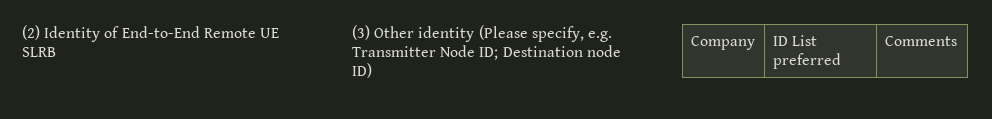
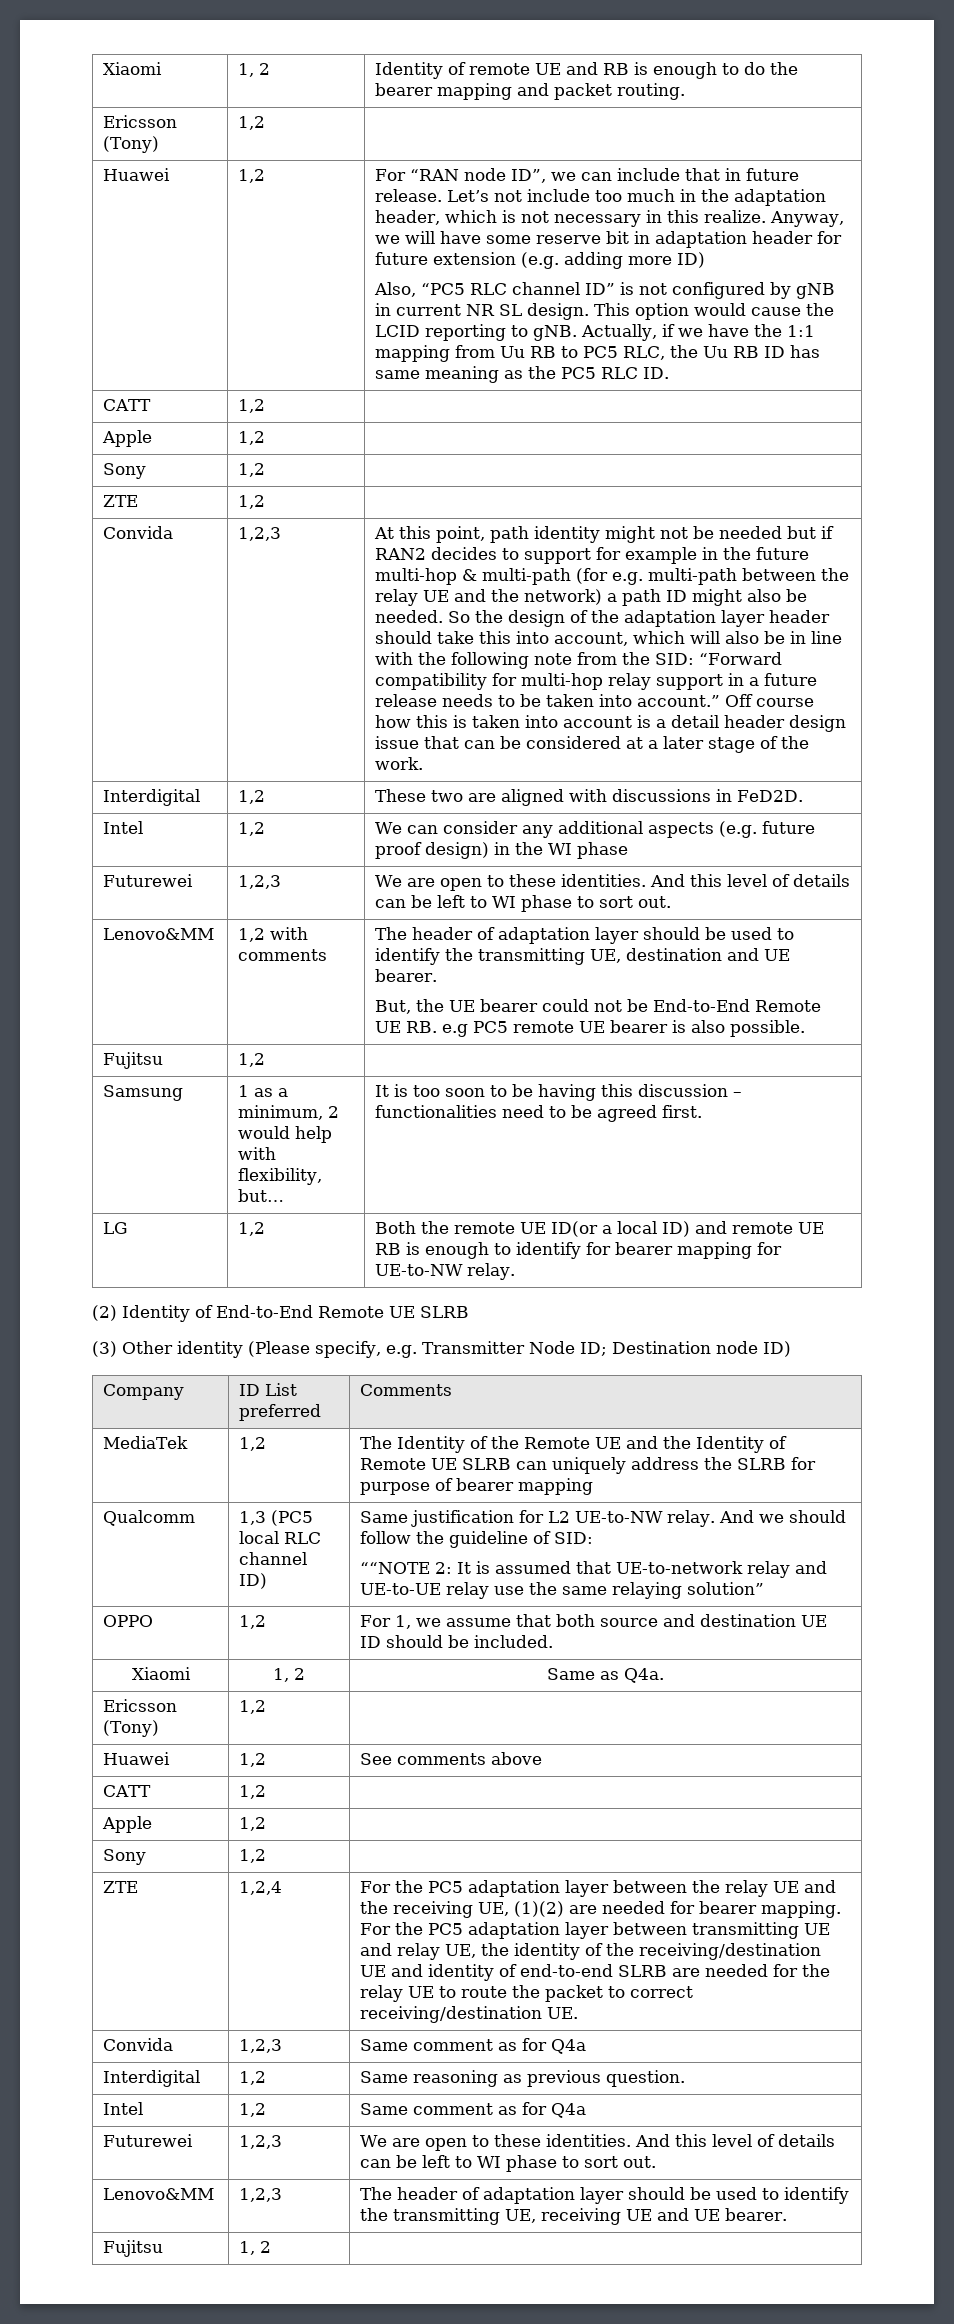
+ Xiaomi | 1, 2 | Identity of remote UE and RB is enough to do the bearer mapping and packet routing.
+ Ericsson (Tony) | 1,2 |
+ Huawei | 1,2 | For “RAN node ID”, we can include that in future release. Let’s not include too much in the adaptation header, which is not necessary in this realize. Anyway, we will have some reserve bit in adaptation header for future extension (e.g. adding more ID)
+ Also, “PC5 RLC channel ID” is not configured by gNB in current NR SL design. This option would cause the LCID reporting to gNB. Actually, if we have the 1:1 mapping from Uu RB to PC5 RLC, the Uu RB ID has same meaning as the PC5 RLC ID.
+ CATT | 1,2 |
+ Apple | 1,2 |
+ Sony | 1,2 |
+ ZTE | 1,2 |
+ Convida | 1,2,3 | At this point, path identity might not be needed but if RAN2 decides to support for example in the future multi-hop & multi-path (for e.g. multi-path between the relay UE and the network) a path ID might also be needed. So the design of the adaptation layer header should take this into account, which will also be in line with the following note from the SID: “Forward compatibility for multi-hop relay support in a future release needs to be taken into account.” Off course how this is taken into account is a detail header design issue that can be considered at a later stage of the work.
+ Interdigital | 1,2 | These two are aligned with discussions in FeD2D.
+ Intel | 1,2 | We can consider any additional aspects (e.g. future proof design) in the WI phase
+ Futurewei | 1,2,3 | We are open to these identities. And this level of details can be left to WI phase to sort out.
+ Lenovo&MM | 1,2 with comments | The header of adaptation layer should be used to identify the transmitting UE, destination and UE bearer.
+ But, the UE bearer could not be End-to-End Remote UE RB. e.g PC5 remote UE bearer is also possible.
+ Fujitsu | 1,2 |
+ Samsung | 1 as a minimum, 2 would help with flexibility, but… | It is too soon to be having this discussion – functionalities need to be agreed first.
+ LG | 1,2 | Both the remote UE ID(or a local ID) and remote UE RB is enough to identify for bearer mapping for UE-to-NW relay.
+ MediaTek | 1,2 | The Identity of the Remote UE and the Identity of Remote UE SLRB can uniquely address the SLRB for purpose of bearer mapping
+ Qualcomm | 1,3 (PC5 local RLC channel ID) | Same justification for L2 UE-to-NW relay. And we should follow the guideline of SID:
+ ““NOTE 2: It is assumed that UE-to-network relay and UE-to-UE relay use the same relaying solution”
+ OPPO | 1,2 | For 1, we assume that both source and destination UE ID should be included.
+ Xiaomi | 1, 2 | Same as Q4a.
+ Ericsson (Tony) | 1,2 |
+ Huawei | 1,2 | See comments above
+ CATT | 1,2 |
+ Apple | 1,2 |
+ Sony | 1,2 |
+ ZTE | 1,2,4 | For the PC5 adaptation layer between the relay UE and the receiving UE, (1)(2) are needed for bearer mapping. For the PC5 adaptation layer between transmitting UE and relay UE, the identity of the receiving/destination UE and identity of end-to-end SLRB are needed for the relay UE to route the packet to correct receiving/destination UE.
+ Convida | 1,2,3 | Same comment as for Q4a
+ Interdigital | 1,2 | Same reasoning as previous question.
+ Intel | 1,2 | Same comment as for Q4a
+ Futurewei | 1,2,3 | We are open to these identities. And this level of details can be left to WI phase to sort out.
+ Lenovo&MM | 1,2,3 | The header of adaptation layer should be used to identify the transmitting UE, receiving UE and UE bearer.
+ Fujitsu | 1, 2 |

